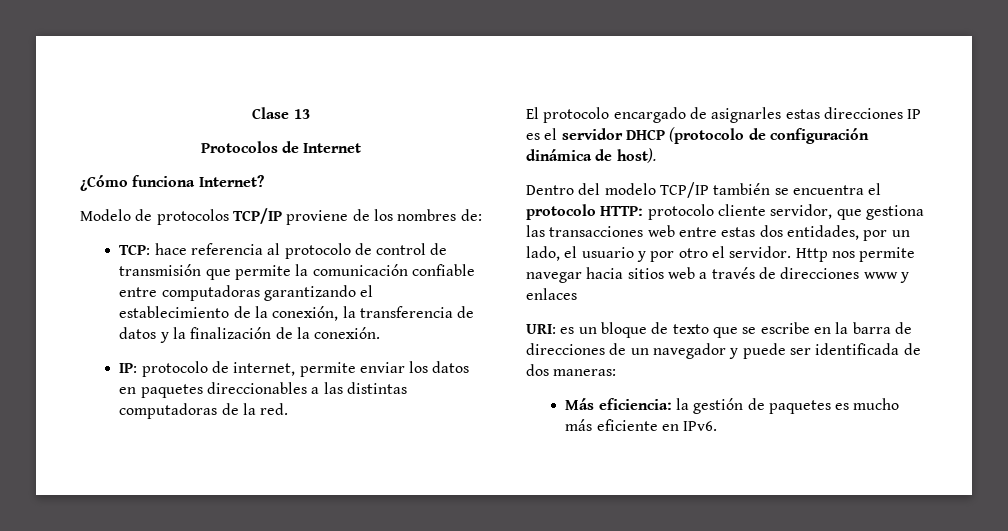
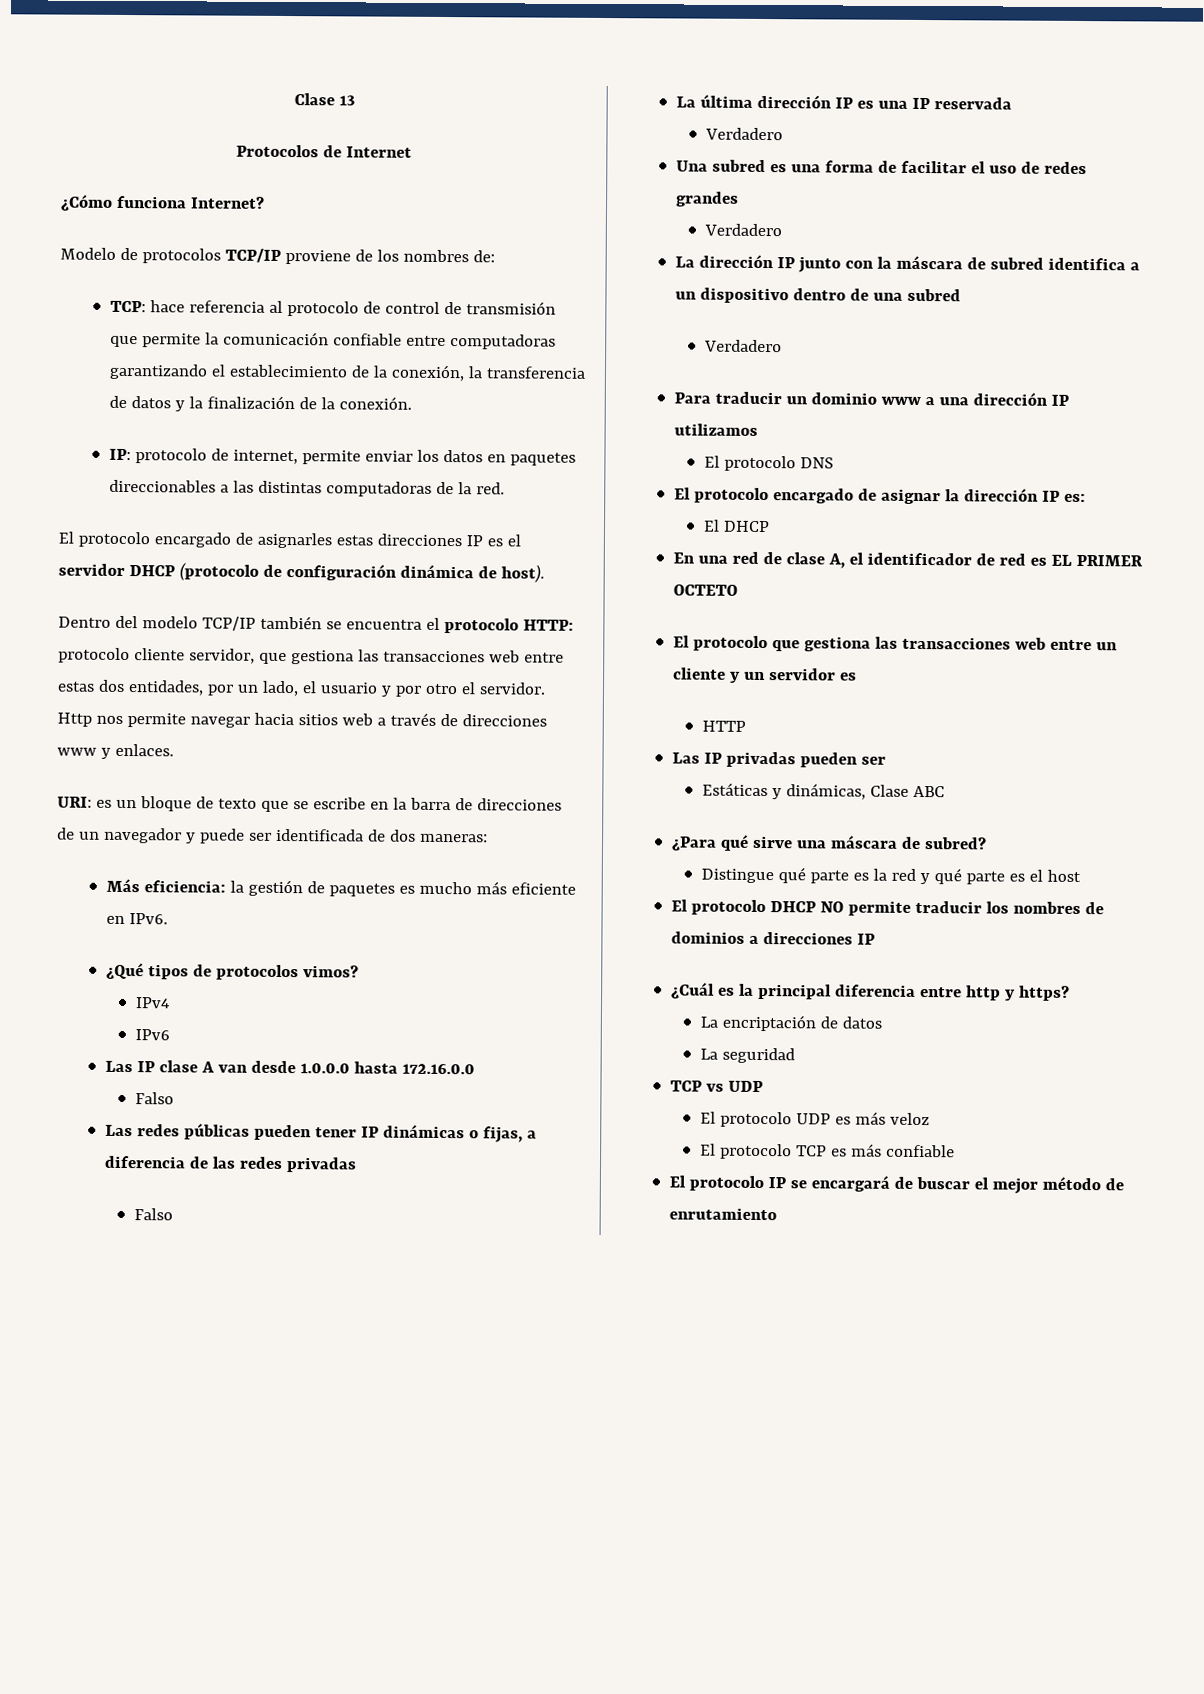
- Http nos permite navegar hacia sitios web a través de direcciones www y enlaces
+ Http nos permite navegar hacia sitios web a través de direcciones www y enlaces.
+ ¿Qué tipos de protocolos vimos?
+ IPv4
+ IPv6
+ Las IP clase A van desde 1.0.0.0 hasta 172.16.0.0
+ Falso
+ Las redes públicas pueden tener IP dinámicas o fijas, a diferencia de las redes privadas
+ Falso
+ La última dirección IP es una IP reservada
+ Verdadero
+ Una subred es una forma de facilitar el uso de redes grandes
+ Verdadero
+ La dirección IP junto con la máscara de subred identifica a un dispositivo dentro de una subred
+ Verdadero
+ Para traducir un dominio www a una dirección IP utilizamos
+ El protocolo DNS
+ El protocolo encargado de asignar la dirección IP es:
+ El DHCP
+ En una red de clase A, el identificador de red es EL PRIMER OCTETO
+ El protocolo que gestiona las transacciones web entre un cliente y un servidor es
+ HTTP
+ Las IP privadas pueden ser
+ Estáticas y dinámicas, Clase ABC
+ ¿Para qué sirve una máscara de subred?
+ Distingue qué parte es la red y qué parte es el host
+ El protocolo DHCP NO permite traducir los nombres de dominios a direcciones IP
+ ¿Cuál es la principal diferencia entre http y https?
+ La encriptación de datos
+ La seguridad
+ TCP vs UDP
+ El protocolo UDP es más veloz
+ El protocolo TCP es más confiable
+ El protocolo IP se encargará de buscar el mejor método de enrutamiento

